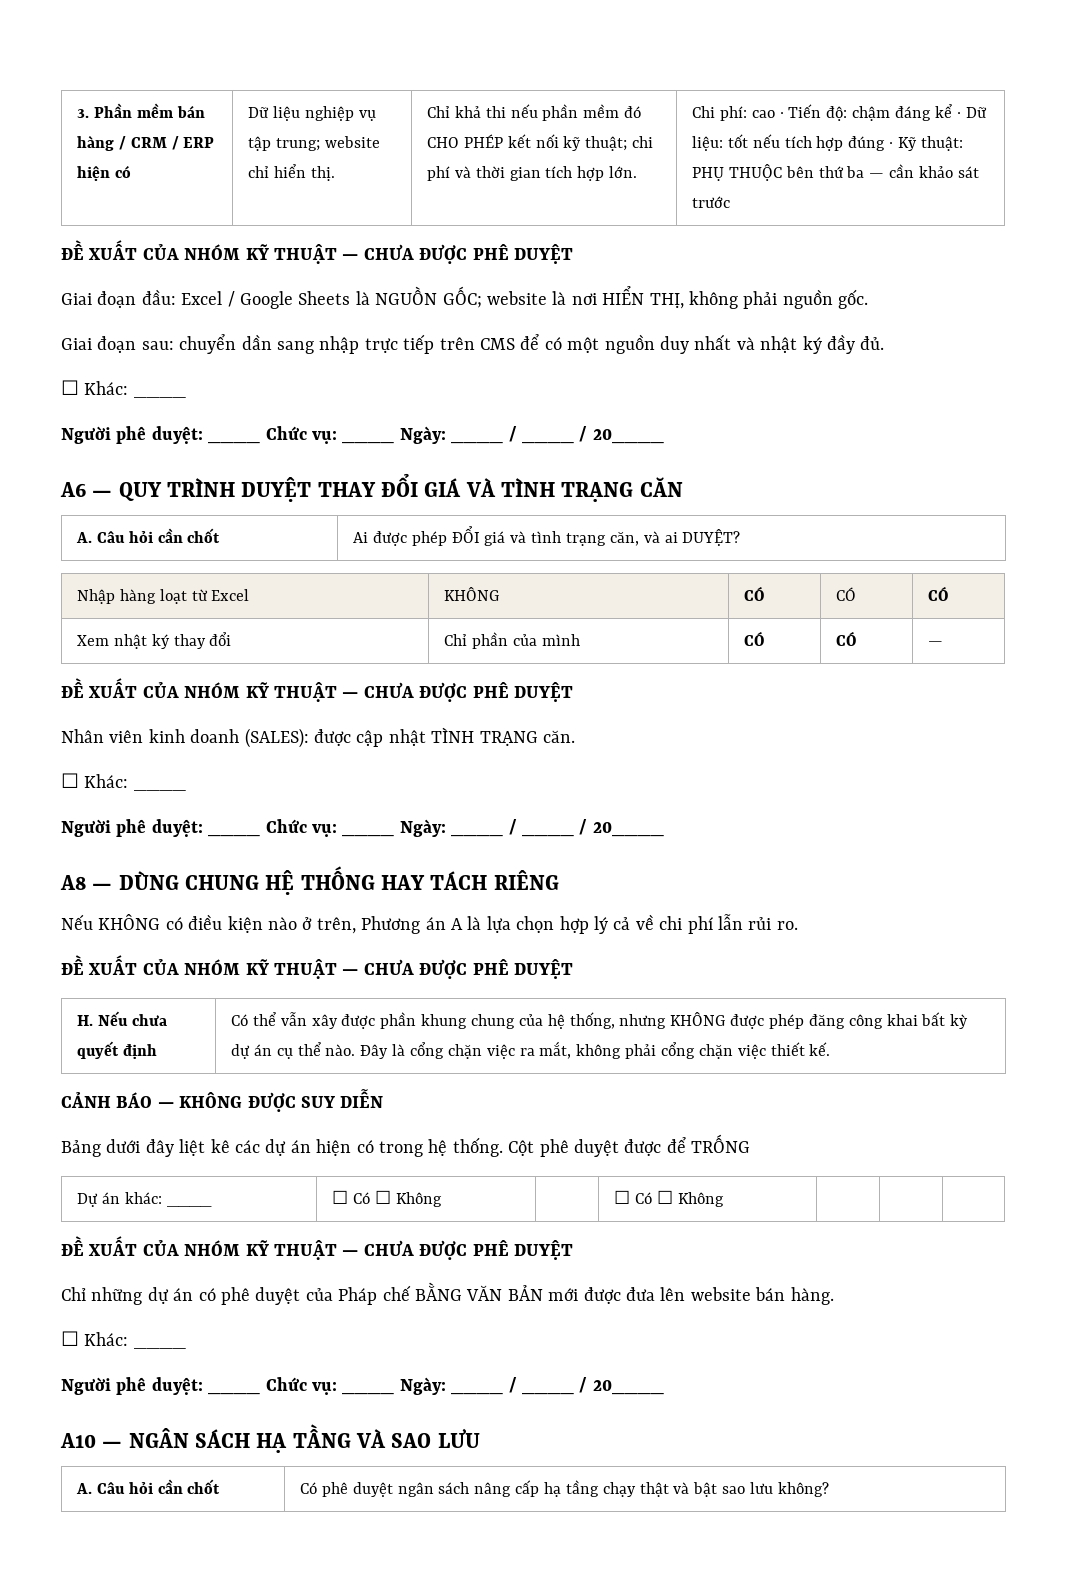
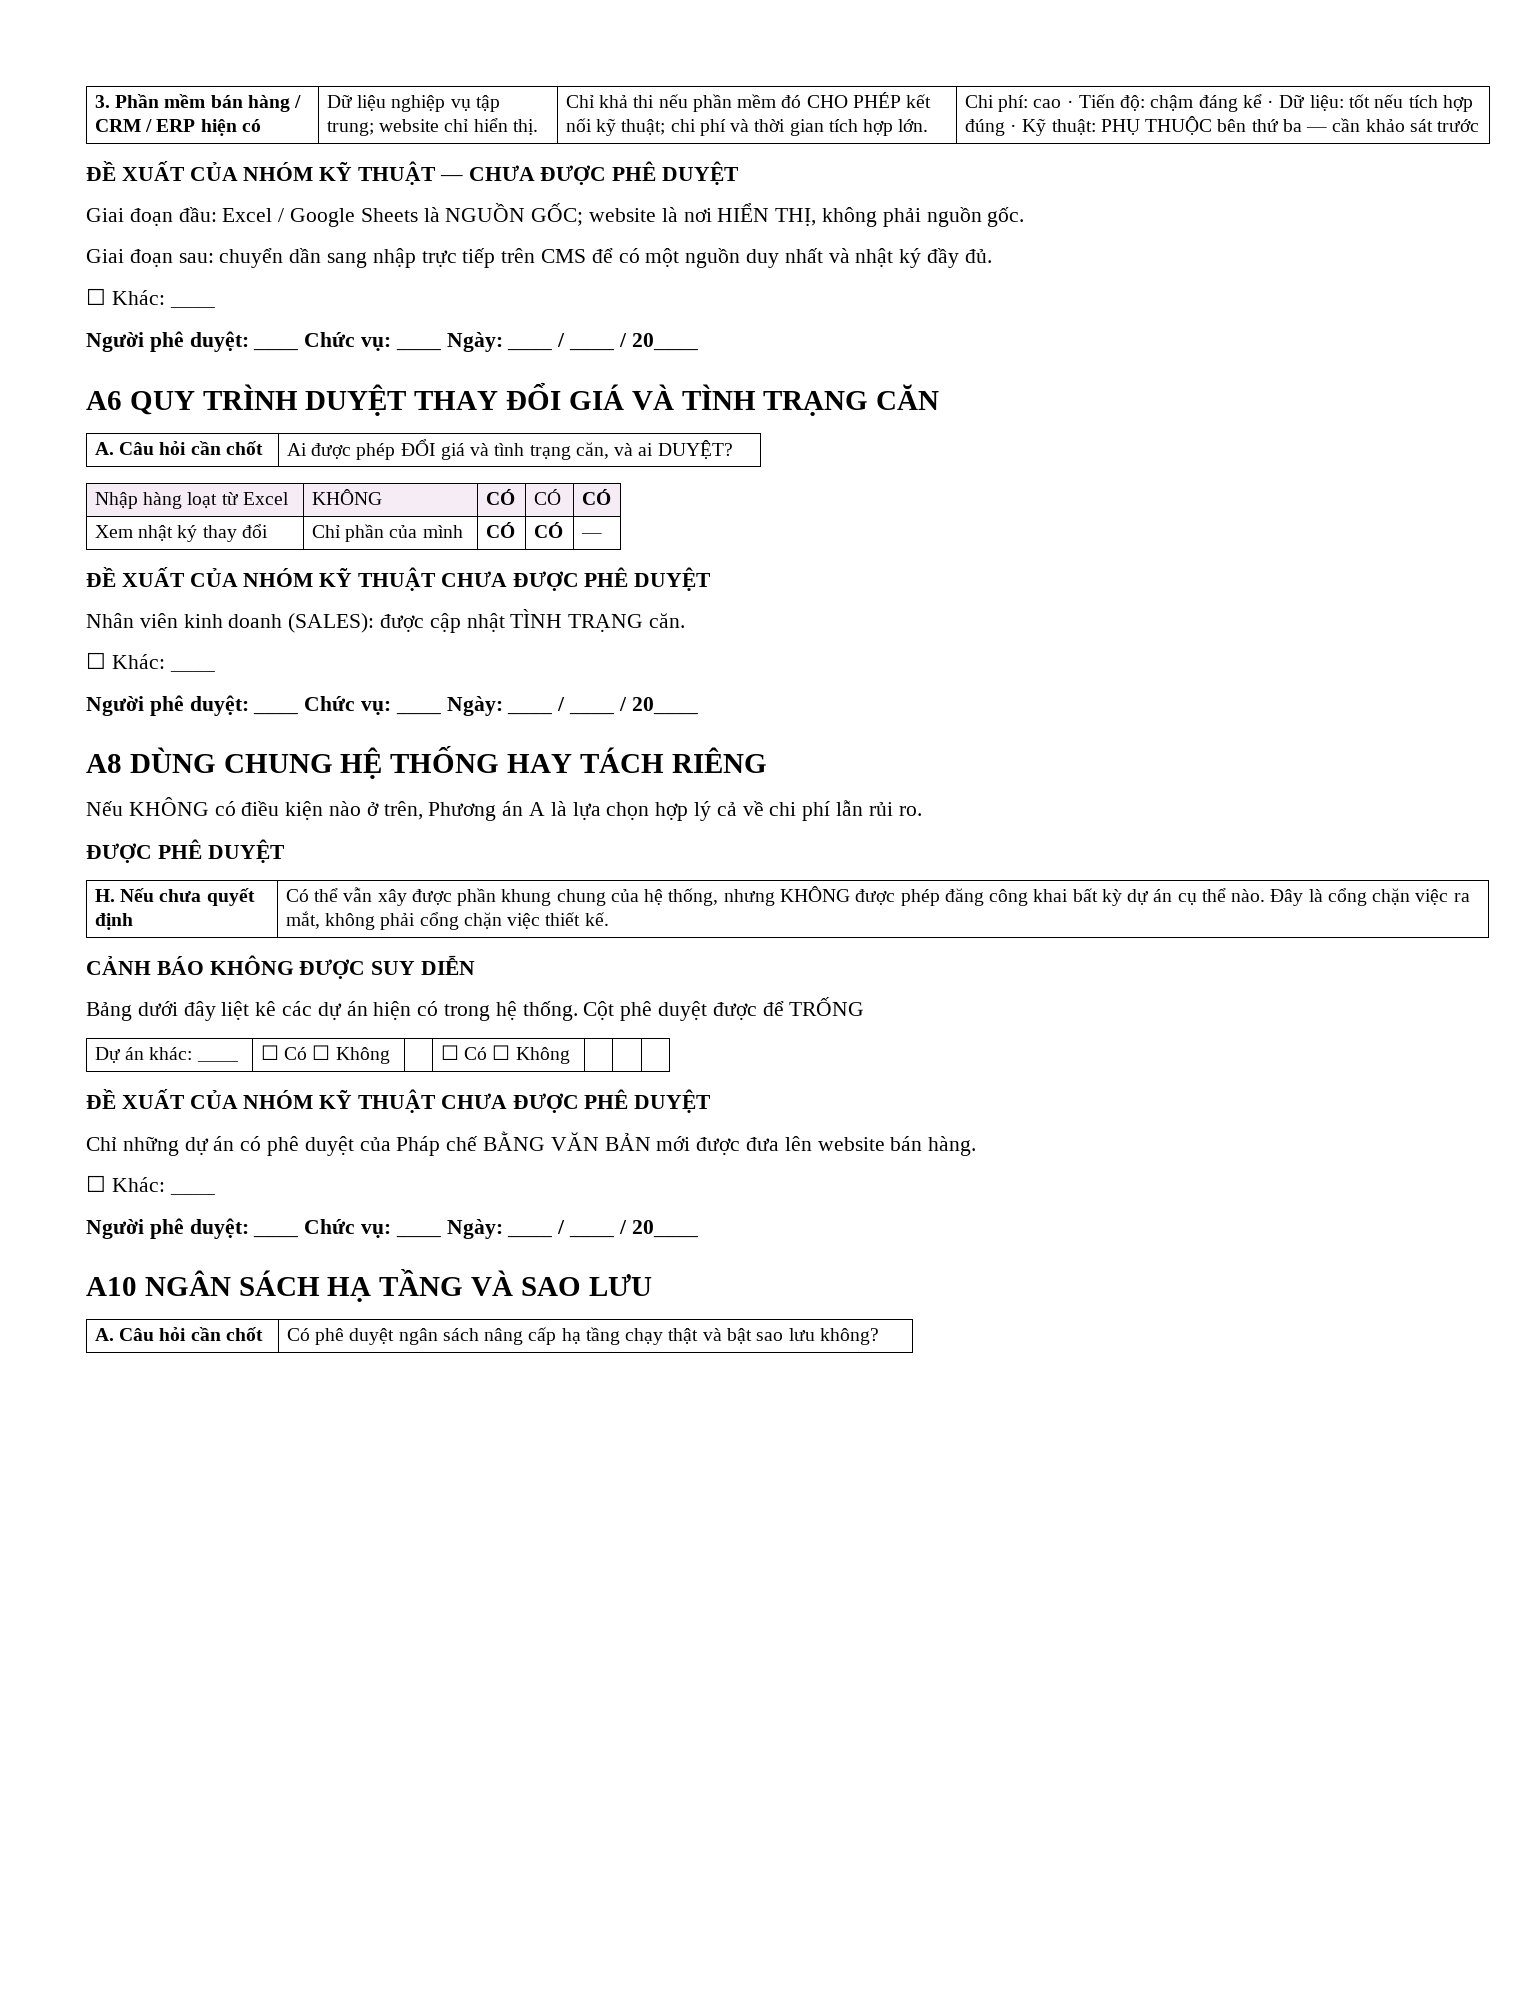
- A6 — QUY TRÌNH DUYỆT THAY ĐỔI GIÁ VÀ TÌNH TRẠNG CĂN
+ A6 QUY TRÌNH DUYỆT THAY ĐỔI GIÁ VÀ TÌNH TRẠNG CĂN
  Xem nhật ký thay đổi | Chỉ phần của mình | CÓ | CÓ | —
- ĐỀ XUẤT CỦA NHÓM KỸ THUẬT — CHƯA ĐƯỢC PHÊ DUYỆT
+ ĐỀ XUẤT CỦA NHÓM KỸ THUẬT CHƯA ĐƯỢC PHÊ DUYỆT
- A8 — DÙNG CHUNG HỆ THỐNG HAY TÁCH RIÊNG
+ A8 DÙNG CHUNG HỆ THỐNG HAY TÁCH RIÊNG
  Nếu KHÔNG có điều kiện nào ở trên, Phương án A là lựa chọn hợp lý cả về chi phí lẫn rủi ro.
- ĐỀ XUẤT CỦA NHÓM KỸ THUẬT — CHƯA ĐƯỢC PHÊ DUYỆT
+ ĐƯỢC PHÊ DUYỆT
- CẢNH BÁO — KHÔNG ĐƯỢC SUY DIỄN
+ CẢNH BÁO KHÔNG ĐƯỢC SUY DIỄN
  Dự án khác: ____ | ☐ Có ☐ Không | | ☐ Có ☐ Không | | |
- ĐỀ XUẤT CỦA NHÓM KỸ THUẬT — CHƯA ĐƯỢC PHÊ DUYỆT
+ ĐỀ XUẤT CỦA NHÓM KỸ THUẬT CHƯA ĐƯỢC PHÊ DUYỆT
- A10 — NGÂN SÁCH HẠ TẦNG VÀ SAO LƯU
+ A10 NGÂN SÁCH HẠ TẦNG VÀ SAO LƯU

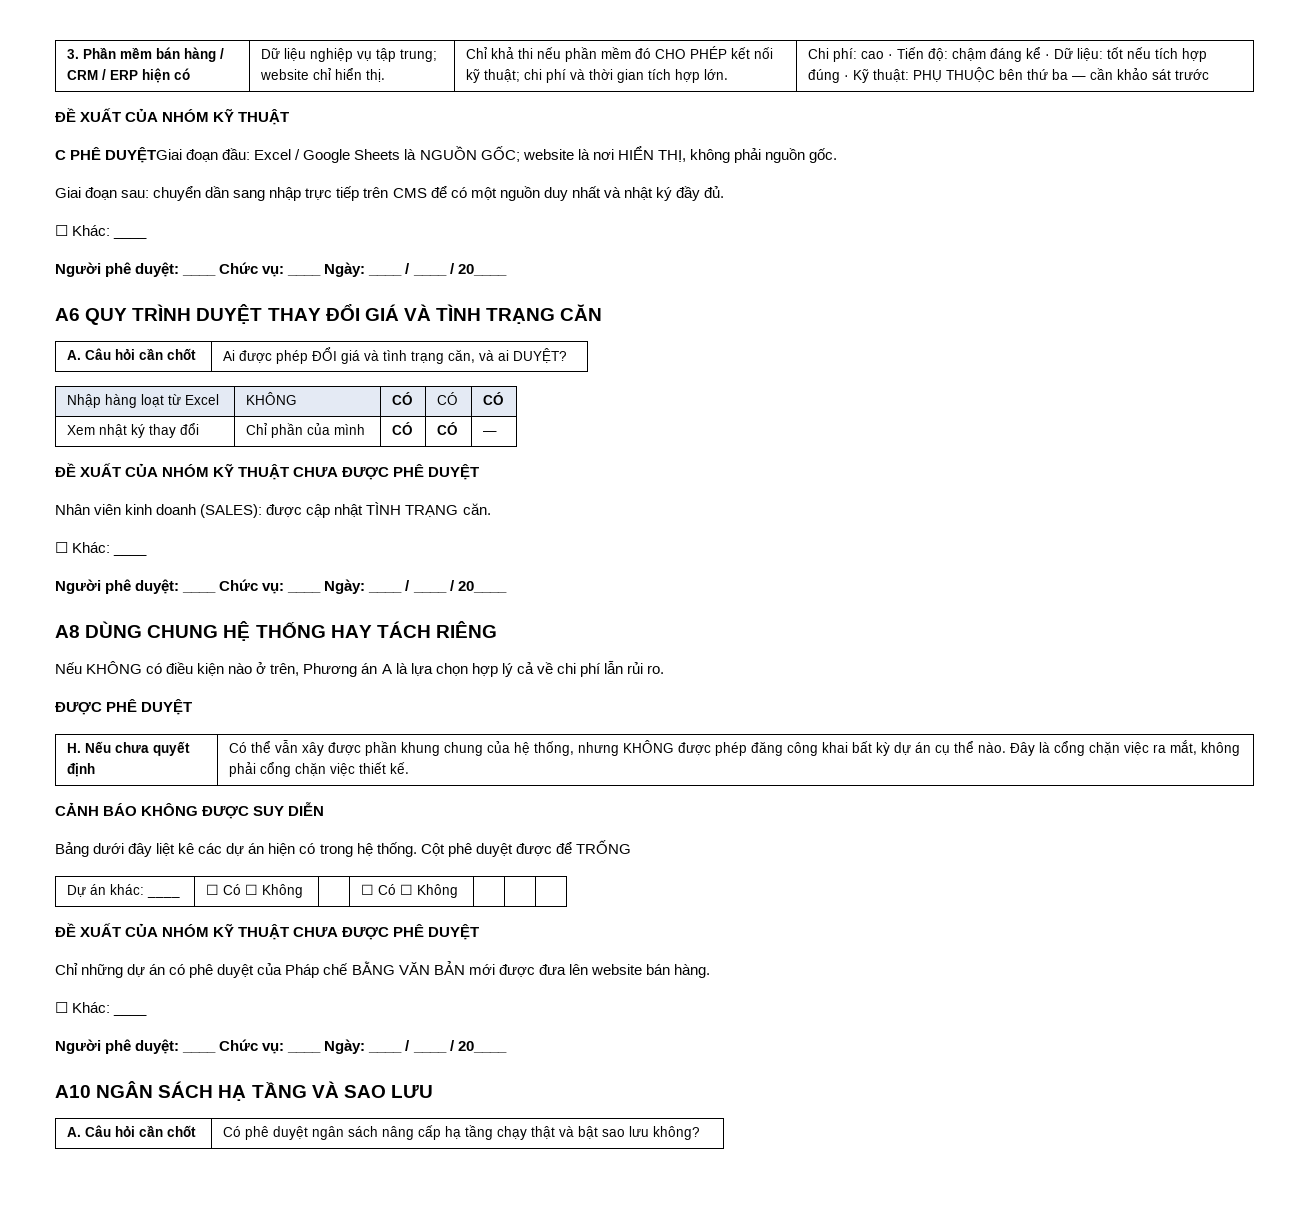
  Chi phí: cao · Tiến độ: chậm đáng kể · Dữ liệu: tốt nếu tích hợp đúng · Kỹ thuật: PHỤ THUỘC bên thứ ba — cần khảo sát trước
- ĐỀ XUẤT CỦA NHÓM KỸ THUẬT — CHƯA ĐƯỢC PHÊ DUYỆT
- Giai đoạn đầu: Excel / Google Sheets là NGUỒN GỐC; website là nơi HIỂN THỊ, không phải nguồn gốc.
+ ĐỀ XUẤT CỦA NHÓM KỸ THUẬT
+ C PHÊ DUYỆTGiai đoạn đầu: Excel / Google Sheets là NGUỒN GỐC; website là nơi HIỂN THỊ, không phải nguồn gốc.

